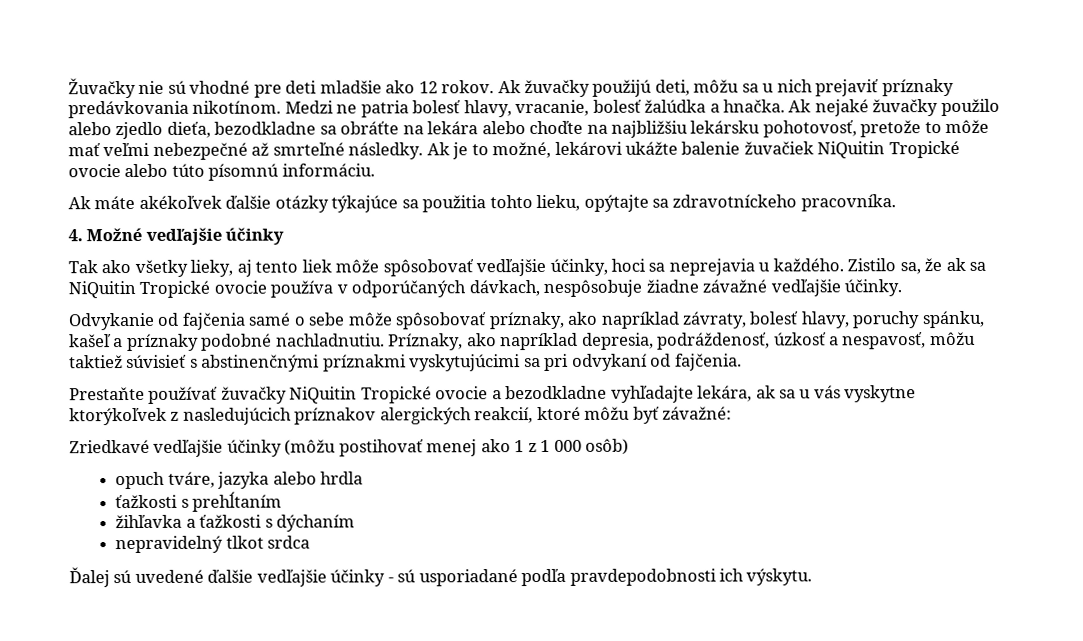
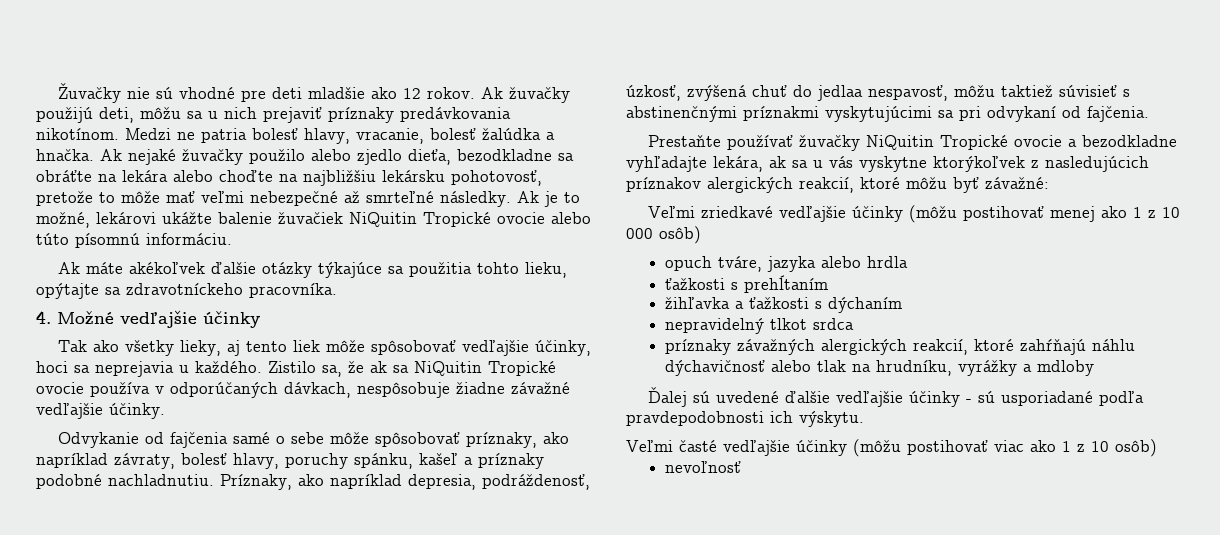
- Príznaky, ako napríklad depresia, podráždenosť, úzkosť a nespavosť, môžu taktiež súvisieť s abstinenčnými príznakmi vyskytujúcimi sa pri odvykaní od fajčenia.
+ Príznaky, ako napríklad depresia, podráždenosť, úzkosť, zvýšená chuť do jedlaa nespavosť, môžu taktiež súvisieť s abstinenčnými príznakmi vyskytujúcimi sa pri odvykaní od fajčenia.
- Zriedkavé vedľajšie účinky (môžu postihovať menej ako 1 z 1 000 osôb)
+ Veľmi zriedkavé vedľajšie účinky (môžu postihovať menej ako 1 z 10 000 osôb)
+ príznaky závažných alergických reakcií, ktoré zahŕňajú náhlu dýchavičnosť alebo tlak na hrudníku, vyrážky a mdloby
+ Veľmi časté vedľajšie účinky (môžu postihovať viac ako 1 z 10 osôb)
+ nevoľnosť

